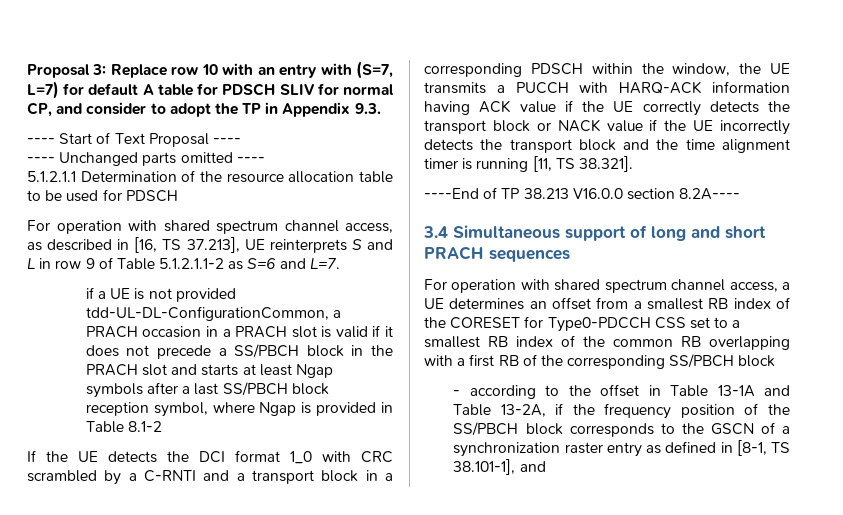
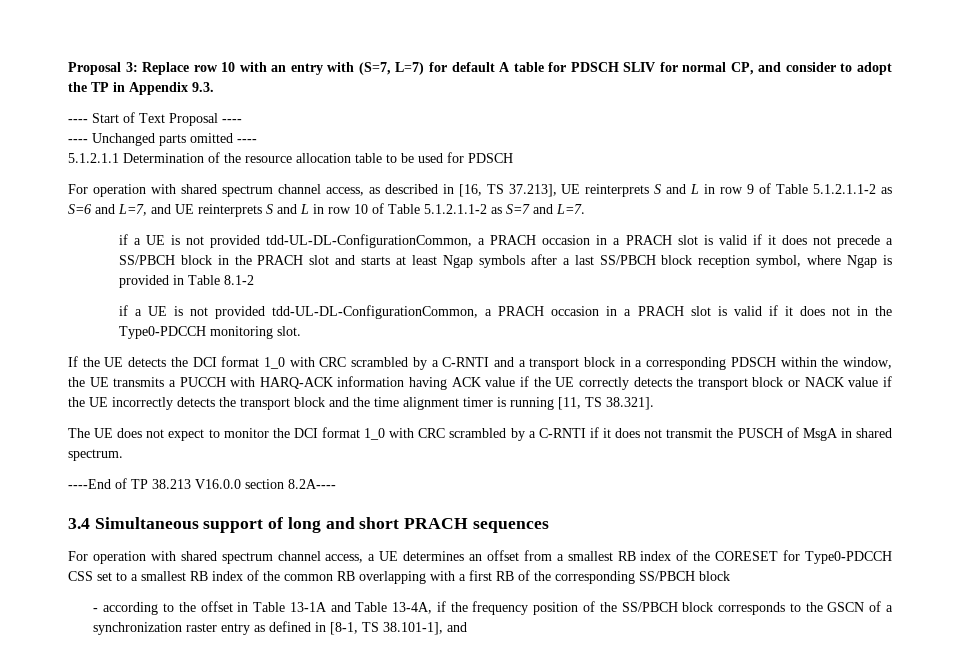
- For operation with shared spectrum channel access, as described in [16, TS 37.213], UE reinterprets S and L in row 9 of Table 5.1.2.1.1-2 as S=6 and L=7.
+ For operation with shared spectrum channel access, as described in [16, TS 37.213], UE reinterprets S and L in row 9 of Table 5.1.2.1.1-2 as S=6 and L=7, and UE reinterprets S and L in row 10 of Table 5.1.2.1.1-2 as S=7 and L=7.
+ if a UE is not provided tdd-UL-DL-ConfigurationCommon, a PRACH occasion in a PRACH slot is valid if it does not in the Type0-PDCCH monitoring slot.
+ The UE does not expect to monitor the DCI format 1_0 with CRC scrambled by a C-RNTI if it does not transmit the PUSCH of MsgA in shared spectrum.
- - according to the offset in Table 13-1A and Table 13-2A, if the frequency position of the SS/PBCH block corresponds to the GSCN of a synchronization raster entry as defined in [8-1, TS 38.101-1], and
+ - according to the offset in Table 13-1A and Table 13-4A, if the frequency position of the SS/PBCH block corresponds to the GSCN of a synchronization raster entry as defined in [8-1, TS 38.101-1], and

